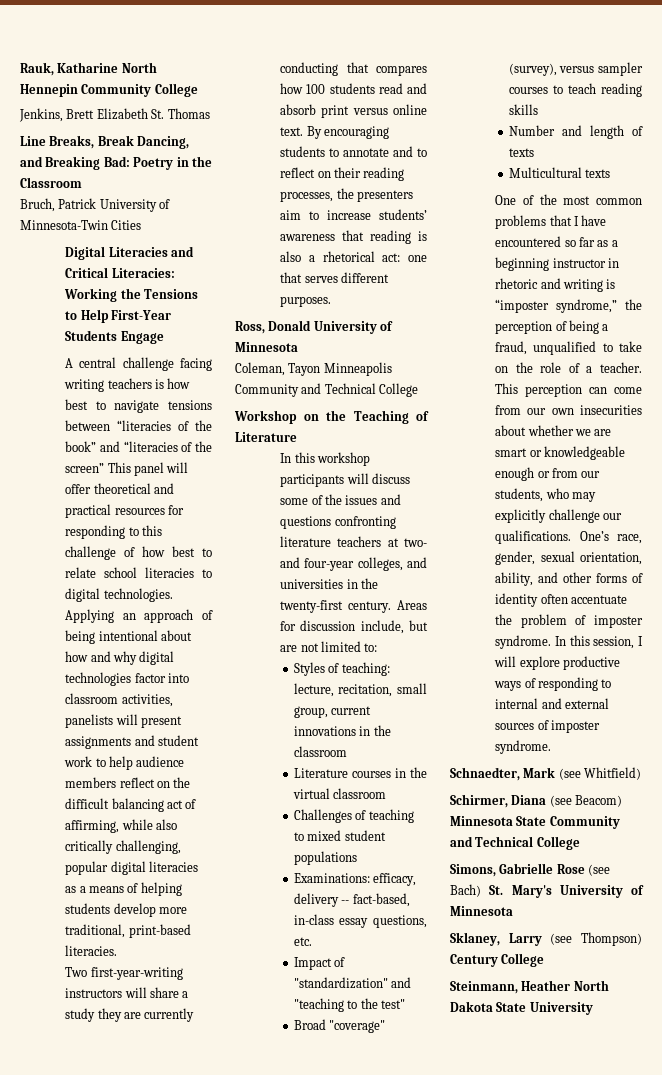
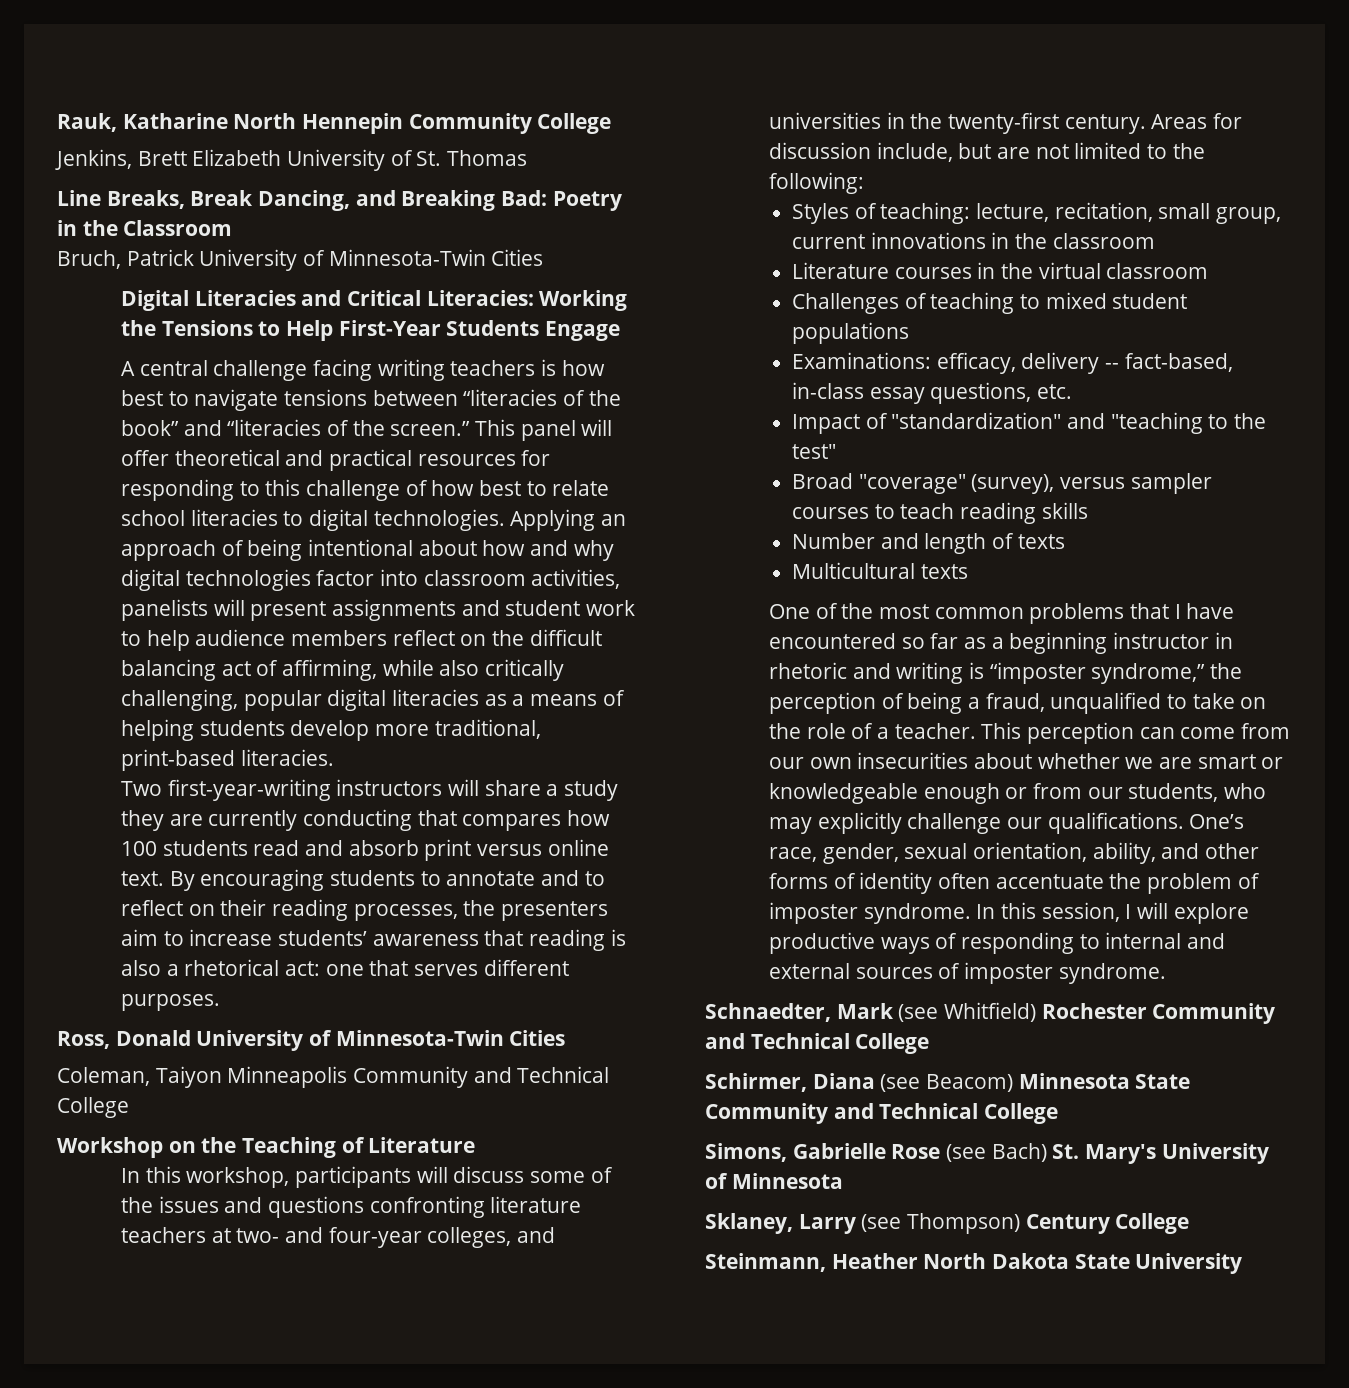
- Jenkins, Brett Elizabeth St. Thomas
+ Jenkins, Brett Elizabeth University of St. Thomas
- A central challenge facing writing teachers is how best to navigate tensions between “literacies of the book” and “literacies of the screen” This panel will offer theoretical and practical resources for responding to this challenge of how best to relate school literacies to digital technologies.
+ A central challenge facing writing teachers is how best to navigate tensions between “literacies of the book” and “literacies of the screen.” This panel will offer theoretical and practical resources for responding to this challenge of how best to relate school literacies to digital technologies.
- Ross, Donald University of Minnesota
+ Ross, Donald University of Minnesota-Twin Cities
- Coleman, Tayon Minneapolis Community and Technical College
+ Coleman, Taiyon Minneapolis Community and Technical College
- In this workshop participants will discuss some of the issues and questions confronting literature teachers at two- and four-year colleges, and universities in the twenty-first century.
+ In this workshop, participants will discuss some of the issues and questions confronting literature teachers at two- and four-year colleges, and universities in the twenty-first century.
- Areas for discussion include, but are not limited to:
+ Areas for discussion include, but are not limited to the following:
- Schnaedter, Mark (see Whitfield)
+ Schnaedter, Mark (see Whitfield) Rochester Community and Technical College

